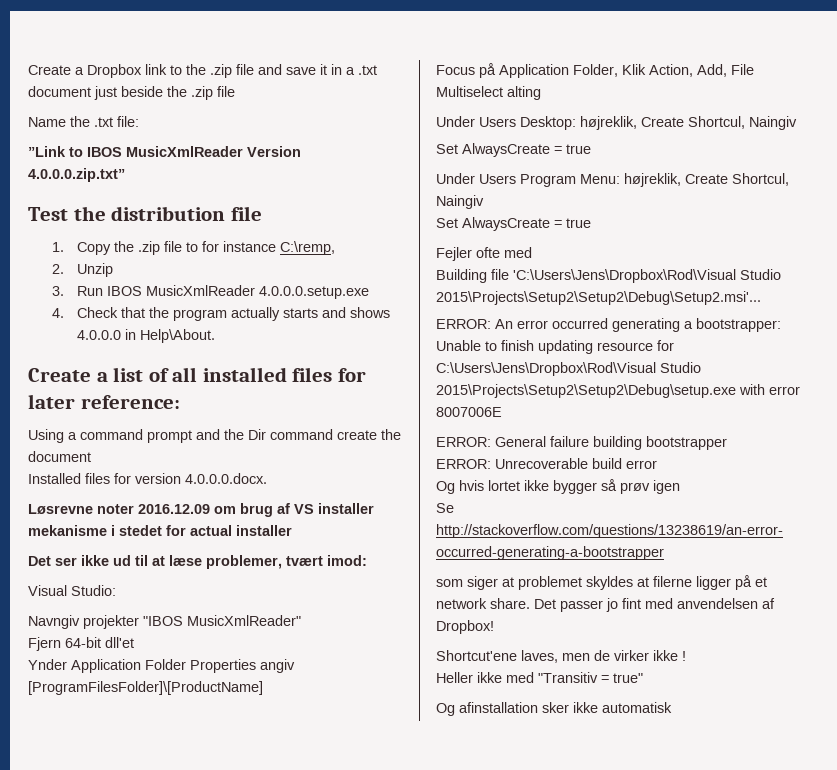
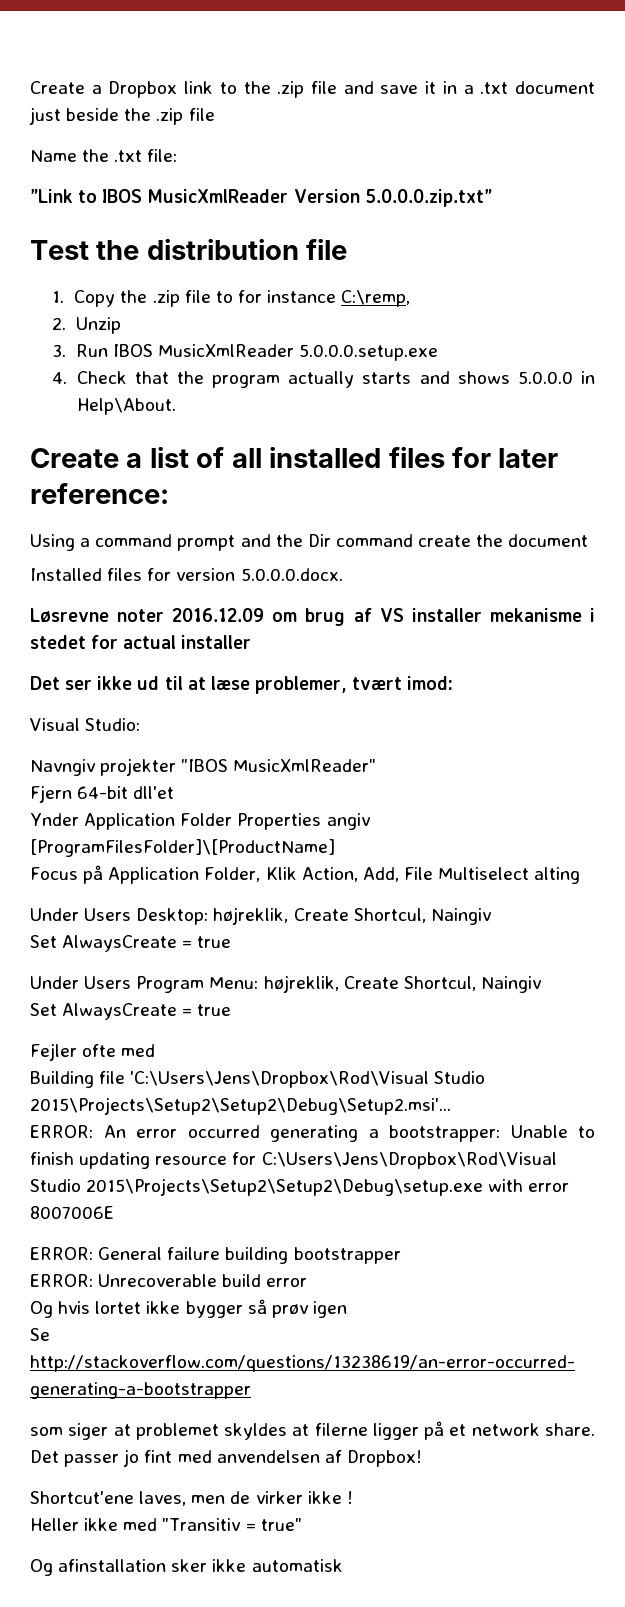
- ”Link to IBOS MusicXmlReader Version 4.0.0.0.zip.txt”
+ ”Link to IBOS MusicXmlReader Version 5.0.0.0.zip.txt”
- 3. Run IBOS MusicXmlReader 4.0.0.0.setup.exe
+ 3. Run IBOS MusicXmlReader 5.0.0.0.setup.exe
- 4. Check that the program actually starts and shows 4.0.0.0 in Help\About.
+ 4. Check that the program actually starts and shows 5.0.0.0 in Help\About.
- Installed files for version 4.0.0.0.docx.
+ Installed files for version 5.0.0.0.docx.

